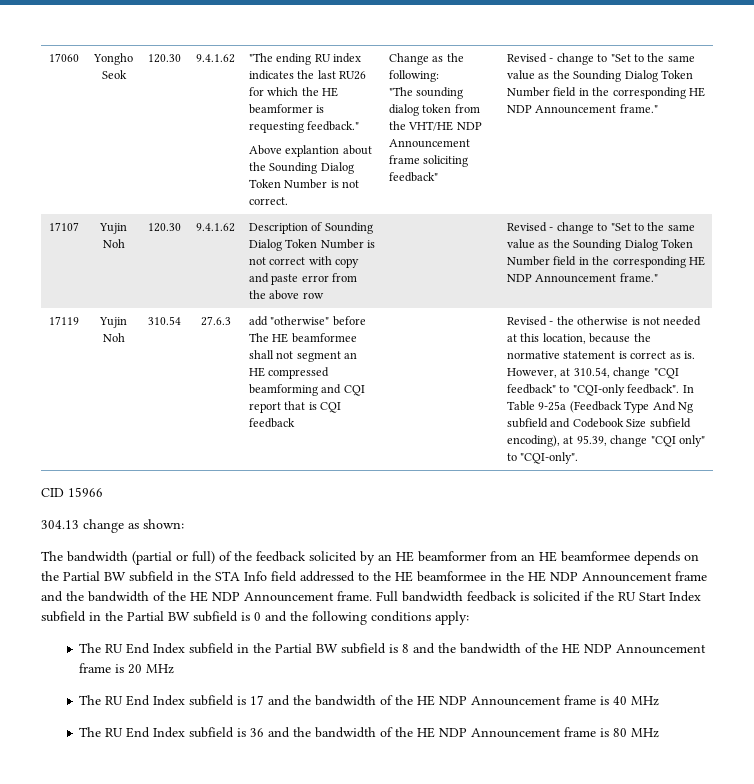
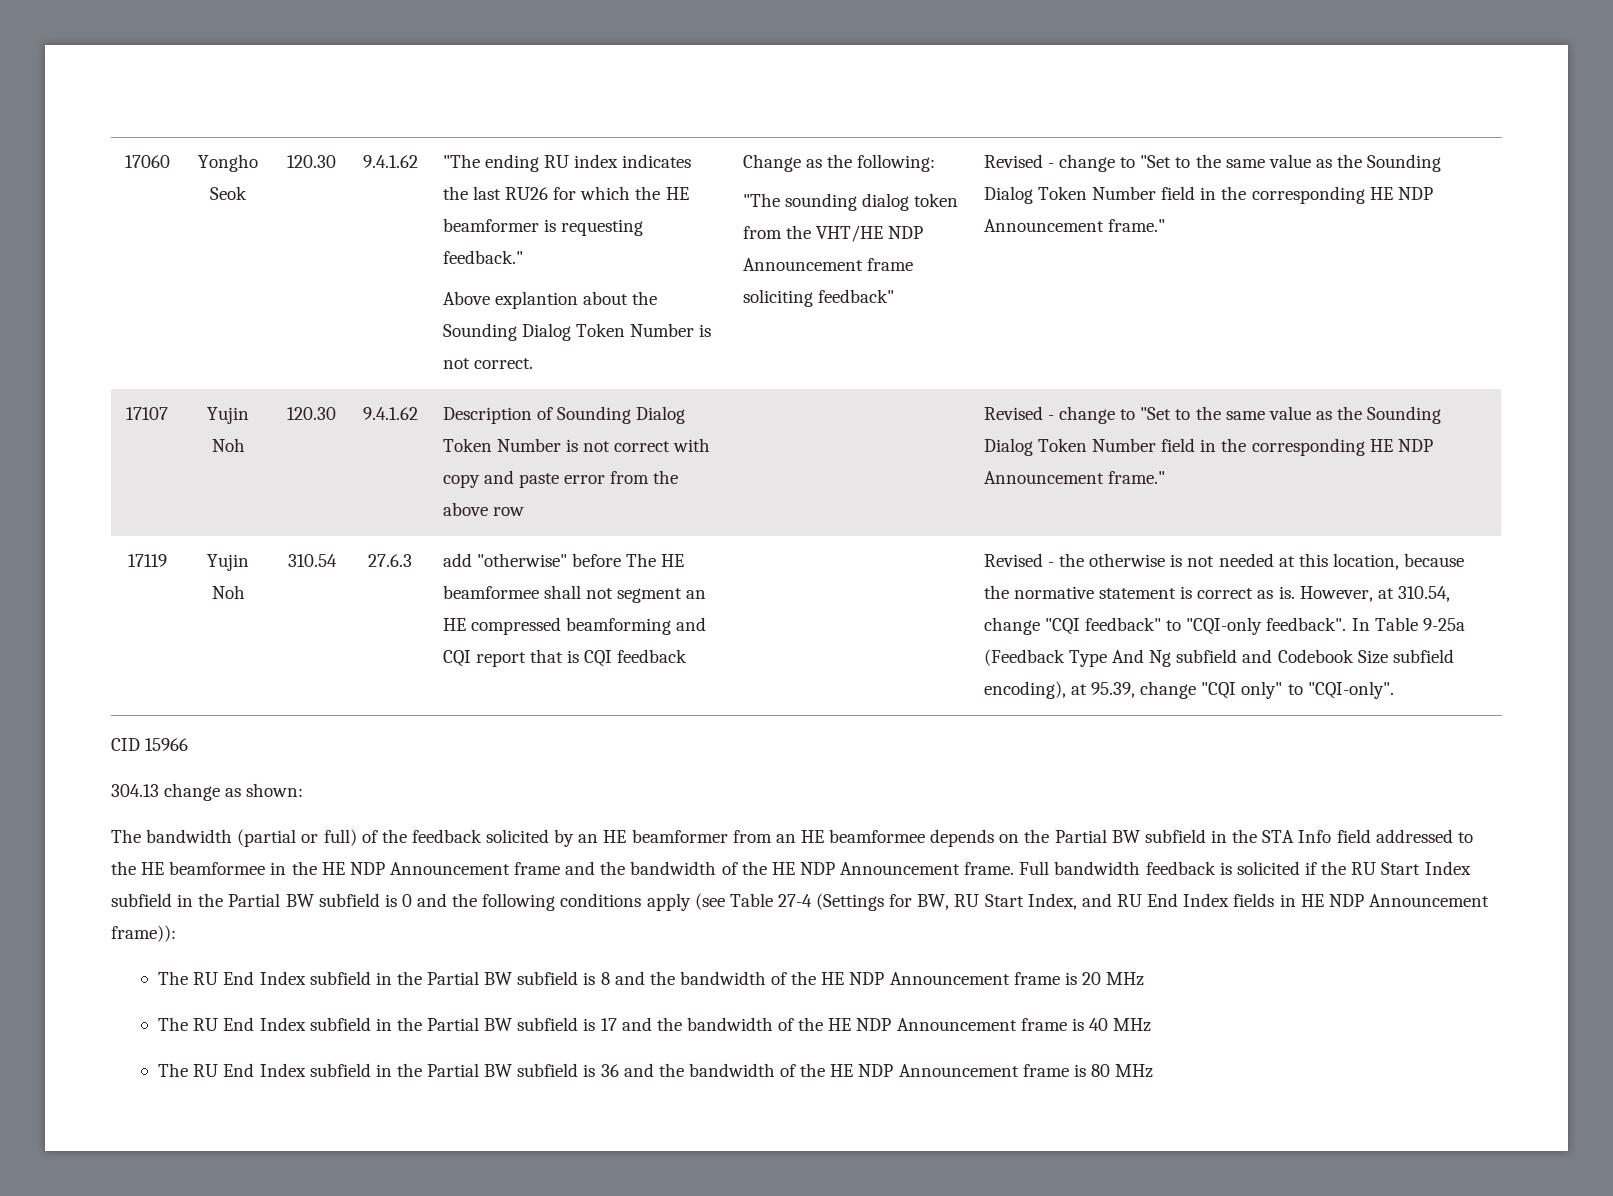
- Full bandwidth feedback is solicited if the RU Start Index subfield in the Partial BW subfield is 0 and the following conditions apply:
+ Full bandwidth feedback is solicited if the RU Start Index subfield in the Partial BW subfield is 0 and the following conditions apply (see Table 27-4 (Settings for BW, RU Start Index, and RU End Index fields in HE NDP Announcement frame)):
- The RU End Index subfield is 17 and the bandwidth of the HE NDP Announcement frame is 40 MHz
+ The RU End Index subfield in the Partial BW subfield is 17 and the bandwidth of the HE NDP Announcement frame is 40 MHz
- The RU End Index subfield is 36 and the bandwidth of the HE NDP Announcement frame is 80 MHz
+ The RU End Index subfield in the Partial BW subfield is 36 and the bandwidth of the HE NDP Announcement frame is 80 MHz

